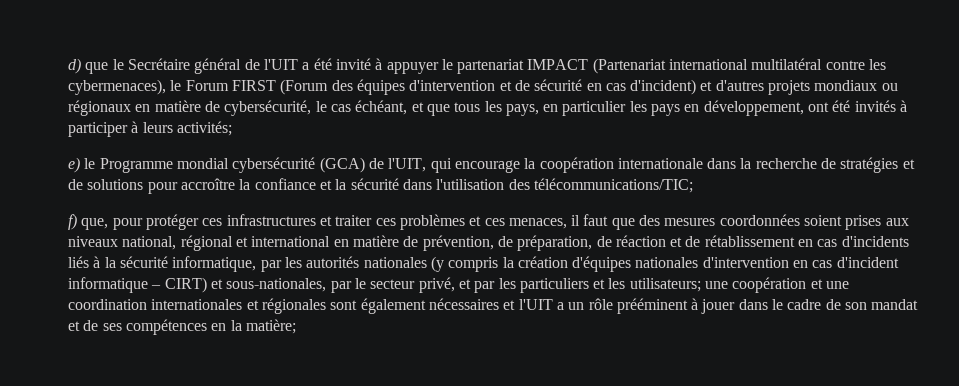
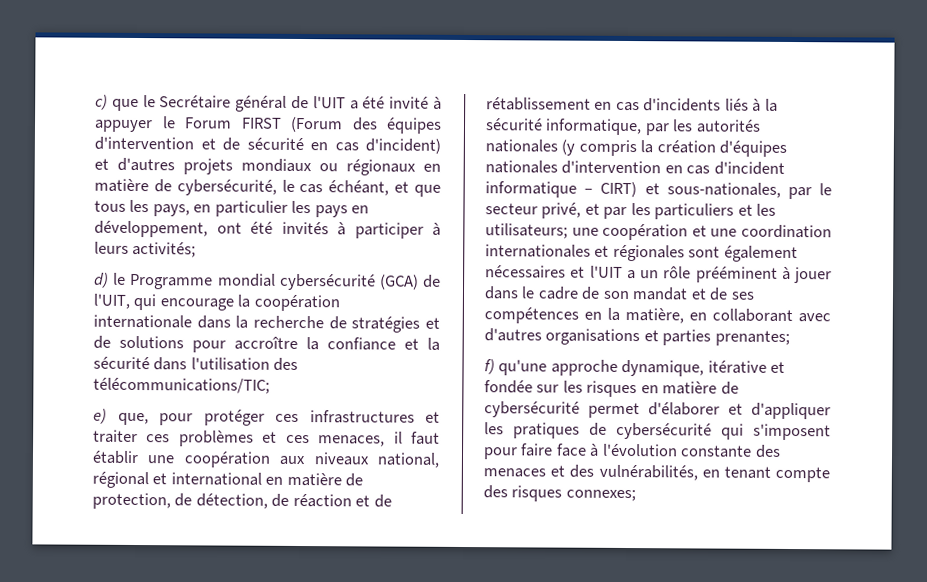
- d) que le Secrétaire général de l'UIT a été invité à appuyer le partenariat IMPACT (Partenariat international multilatéral contre les cybermenaces), le Forum FIRST (Forum des équipes d'intervention et de sécurité en cas d'incident) et d'autres projets mondiaux ou régionaux en matière de cybersécurité, le cas échéant, et que tous les pays, en particulier les pays en développement, ont été invités à participer à leurs activités;
+ c) que le Secrétaire général de l'UIT a été invité à appuyer le Forum FIRST (Forum des équipes d'intervention et de sécurité en cas d'incident) et d'autres projets mondiaux ou régionaux en matière de cybersécurité, le cas échéant, et que tous les pays, en particulier les pays en développement, ont été invités à participer à leurs activités;
- e) le Programme mondial cybersécurité (GCA) de l'UIT, qui encourage la coopération internationale dans la recherche de stratégies et de solutions pour accroître la confiance et la sécurité dans l'utilisation des télécommunications/TIC;
+ d) le Programme mondial cybersécurité (GCA) de l'UIT, qui encourage la coopération internationale dans la recherche de stratégies et de solutions pour accroître la confiance et la sécurité dans l'utilisation des télécommunications/TIC;
- f) que, pour protéger ces infrastructures et traiter ces problèmes et ces menaces, il faut que des mesures coordonnées soient prises aux niveaux national, régional et international en matière de prévention, de préparation, de réaction et de rétablissement en cas d'incidents liés à la sécurité informatique, par les autorités nationales (y compris la création d'équipes nationales d'intervention en cas d'incident informatique – CIRT) et sous-nationales, par le secteur privé, et par les particuliers et les utilisateurs;
+ e) que, pour protéger ces infrastructures et traiter ces problèmes et ces menaces, il faut établir une coopération aux niveaux national, régional et international en matière de protection, de détection, de réaction et de rétablissement en cas d'incidents liés à la sécurité informatique, par les autorités nationales (y compris la création d'équipes nationales d'intervention en cas d'incident informatique – CIRT) et sous-nationales, par le secteur privé, et par les particuliers et les utilisateurs;
- une coopération et une coordination internationales et régionales sont également nécessaires et l'UIT a un rôle prééminent à jouer dans le cadre de son mandat et de ses compétences en la matière;
+ une coopération et une coordination internationales et régionales sont également nécessaires et l'UIT a un rôle prééminent à jouer dans le cadre de son mandat et de ses compétences en la matière, en collaborant avec d'autres organisations et parties prenantes;
+ f) qu'une approche dynamique, itérative et fondée sur les risques en matière de cybersécurité permet d'élaborer et d'appliquer les pratiques de cybersécurité qui s'imposent pour faire face à l'évolution constante des menaces et des vulnérabilités, en tenant compte des risques connexes;

